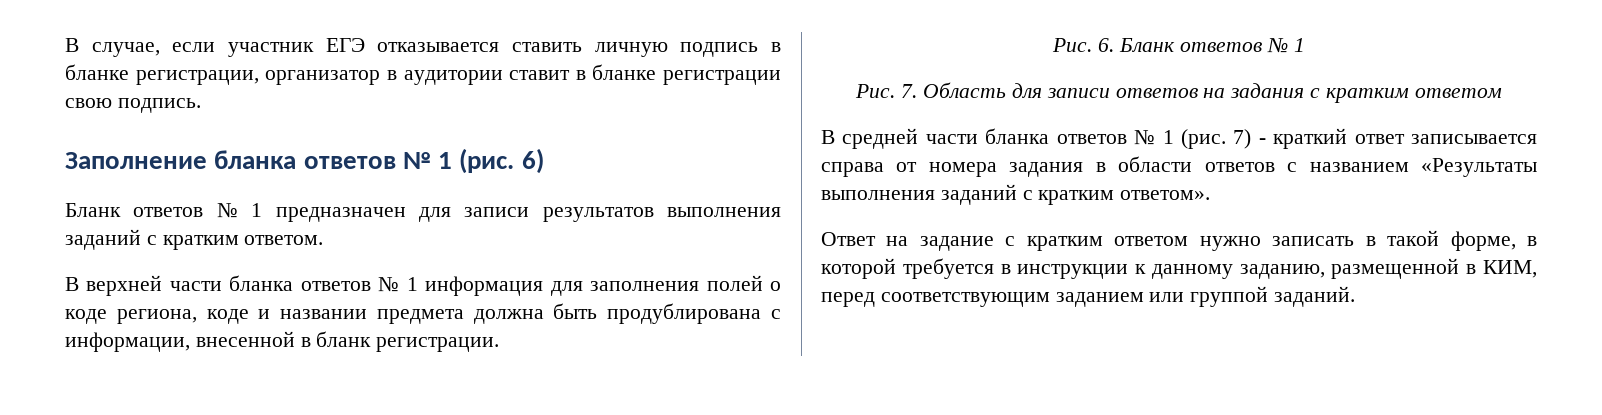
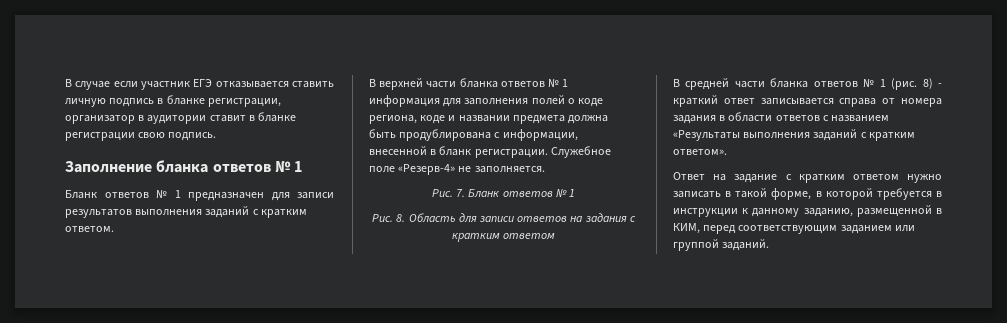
- В случае, если участник ЕГЭ отказывается ставить личную подпись в бланке регистрации, организатор в аудитории ставит в бланке регистрации свою подпись.
+ В случае если участник ЕГЭ отказывается ставить личную подпись в бланке регистрации, организатор в аудитории ставит в бланке регистрации свою подпись.
- Заполнение бланка ответов № 1 (рис. 6)
+ Заполнение бланка ответов № 1
- В верхней части бланка ответов № 1 информация для заполнения полей о коде региона, коде и названии предмета должна быть продублирована с информации, внесенной в бланк регистрации.
- Рис. 6. Бланк ответов № 1
+ В верхней части бланка ответов № 1 информация для заполнения полей о коде региона, коде и названии предмета должна быть продублирована с информации, внесенной в бланк регистрации. Служебное поле «Резерв-4» не заполняется.
+ Рис. 7. Бланк ответов № 1
- Рис. 7. Область для записи ответов на задания с кратким ответом
+ Рис. 8. Область для записи ответов на задания с кратким ответом
- 7) - краткий ответ записывается справа от номера задания в области ответов с названием «Результаты выполнения заданий с кратким ответом».
+ 8) - краткий ответ записывается справа от номера задания в области ответов с названием «Результаты выполнения заданий с кратким ответом».

